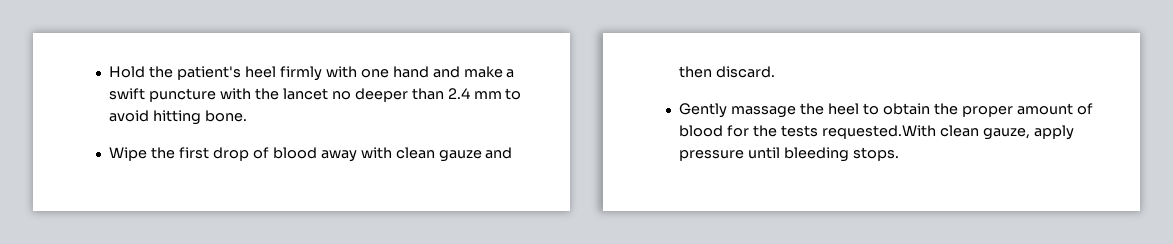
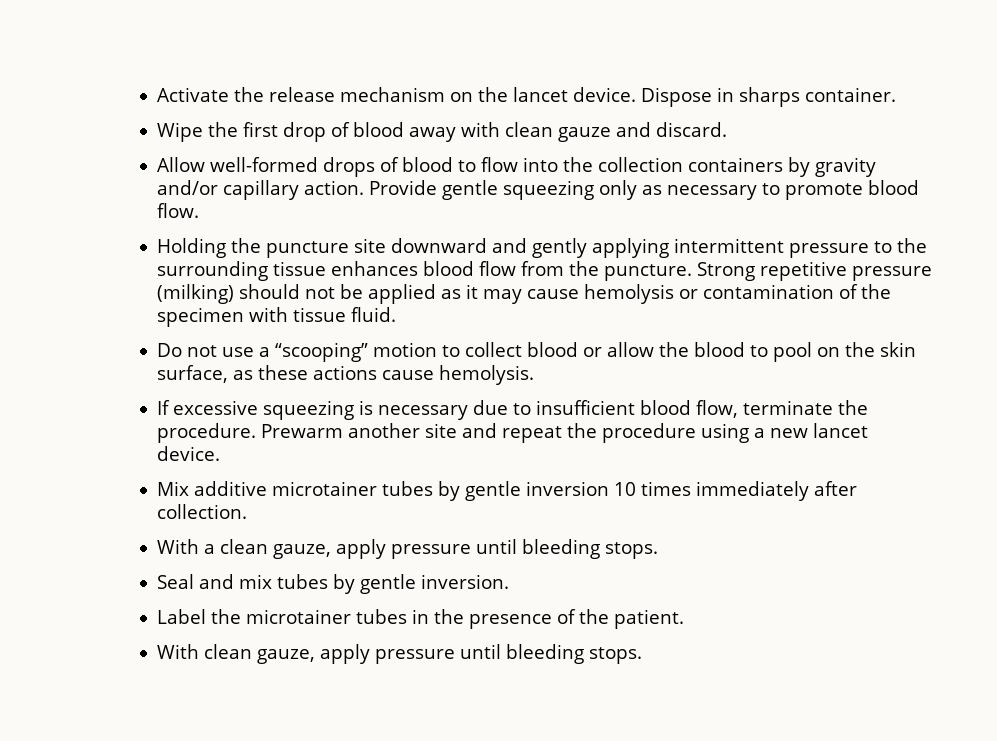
- Hold the patient's heel firmly with one hand and make a swift puncture with the lancet no deeper than 2.4 mm to avoid hitting bone.
+ Activate the release mechanism on the lancet device. Dispose in sharps container.
- Wipe the first drop of blood away with clean gauze and then discard.
+ Wipe the first drop of blood away with clean gauze and discard.
- Gently massage the heel to obtain the proper amount of blood for the tests requested.With clean gauze, apply pressure until bleeding stops.
+ Allow well-formed drops of blood to flow into the collection containers by gravity and/or capillary action. Provide gentle squeezing only as necessary to promote blood flow.
+ Holding the puncture site downward and gently applying intermittent pressure to the surrounding tissue enhances blood flow from the puncture. Strong repetitive pressure (milking) should not be applied as it may cause hemolysis or contamination of the specimen with tissue fluid.
+ Do not use a “scooping” motion to collect blood or allow the blood to pool on the skin surface, as these actions cause hemolysis.
+ If excessive squeezing is necessary due to insufficient blood flow, terminate the procedure. Prewarm another site and repeat the procedure using a new lancet device.
+ Mix additive microtainer tubes by gentle inversion 10 times immediately after collection.
+ With a clean gauze, apply pressure until bleeding stops.
+ Seal and mix tubes by gentle inversion.
+ Label the microtainer tubes in the presence of the patient.
+ With clean gauze, apply pressure until bleeding stops.

